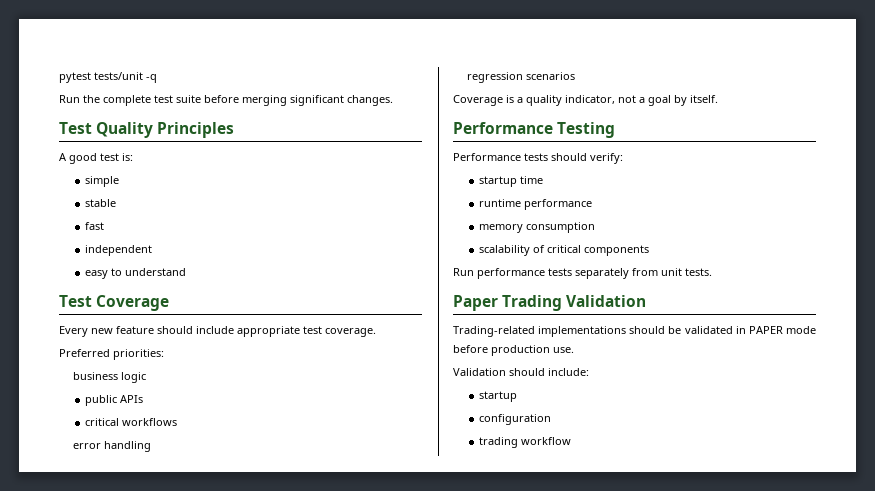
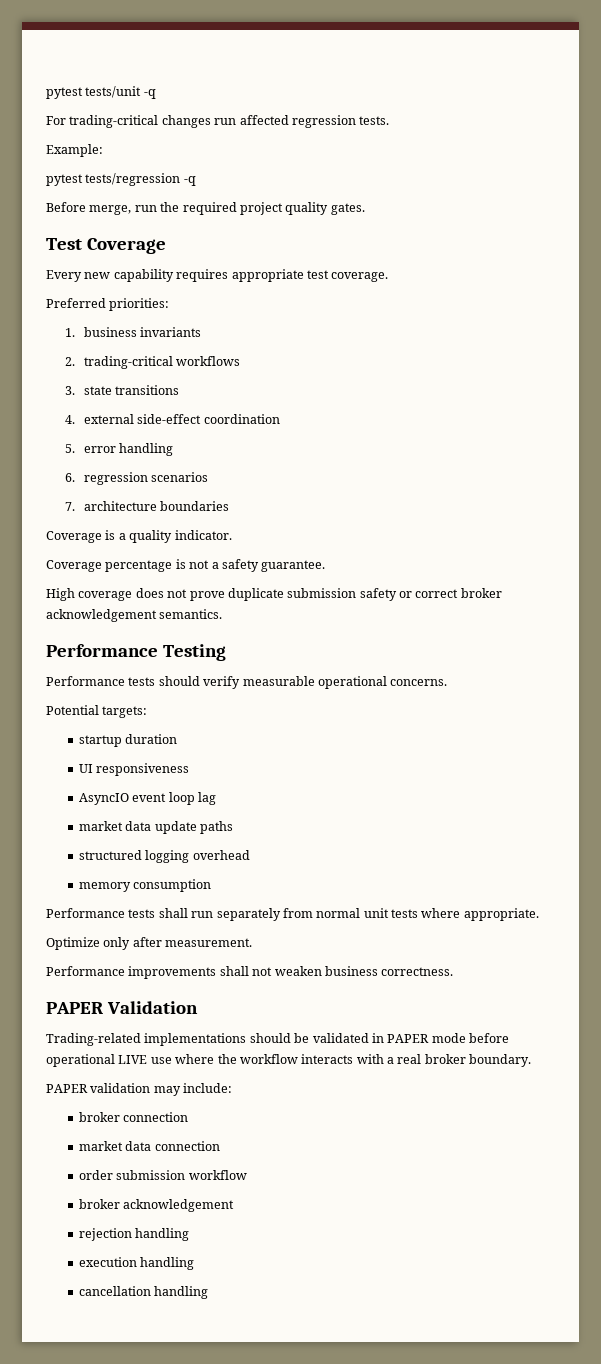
- Run the complete test suite before merging significant changes.
- Test Quality Principles
- A good test is:
- simple
- stable
- fast
- independent
- easy to understand
+ For trading-critical changes run affected regression tests.
+ Example:
+ pytest tests/regression -q
+ Before merge, run the required project quality gates.
- Every new feature should include appropriate test coverage.
+ Every new capability requires appropriate test coverage.
- business logic
- public APIs
- critical workflows
- error handling
+ 1. business invariants
+ 2. trading-critical workflows
+ 3. state transitions
+ 4. external side-effect coordination
+ 5. error handling
- regression scenarios
+ 6. regression scenarios
+ 7. architecture boundaries
- Coverage is a quality indicator, not a goal by itself.
+ Coverage is a quality indicator.
+ Coverage percentage is not a safety guarantee.
+ High coverage does not prove duplicate submission safety or correct broker acknowledgement semantics.
- Performance tests should verify:
- startup time
- runtime performance
+ Performance tests should verify measurable operational concerns.
+ Potential targets:
+ startup duration
+ UI responsiveness
+ AsyncIO event loop lag
+ market data update paths
+ structured logging overhead
  memory consumption
- scalability of critical components
- Run performance tests separately from unit tests.
- Paper Trading Validation
+ Performance tests shall run separately from normal unit tests where appropriate.
+ Optimize only after measurement.
+ Performance improvements shall not weaken business correctness.
+ PAPER Validation
- Trading-related implementations should be validated in PAPER mode before production use.
- Validation should include:
- startup
- configuration
- trading workflow
+ Trading-related implementations should be validated in PAPER mode before operational LIVE use where the workflow interacts with a real broker boundary.
+ PAPER validation may include:
+ broker connection
+ market data connection
+ order submission workflow
+ broker acknowledgement
+ rejection handling
+ execution handling
+ cancellation handling

